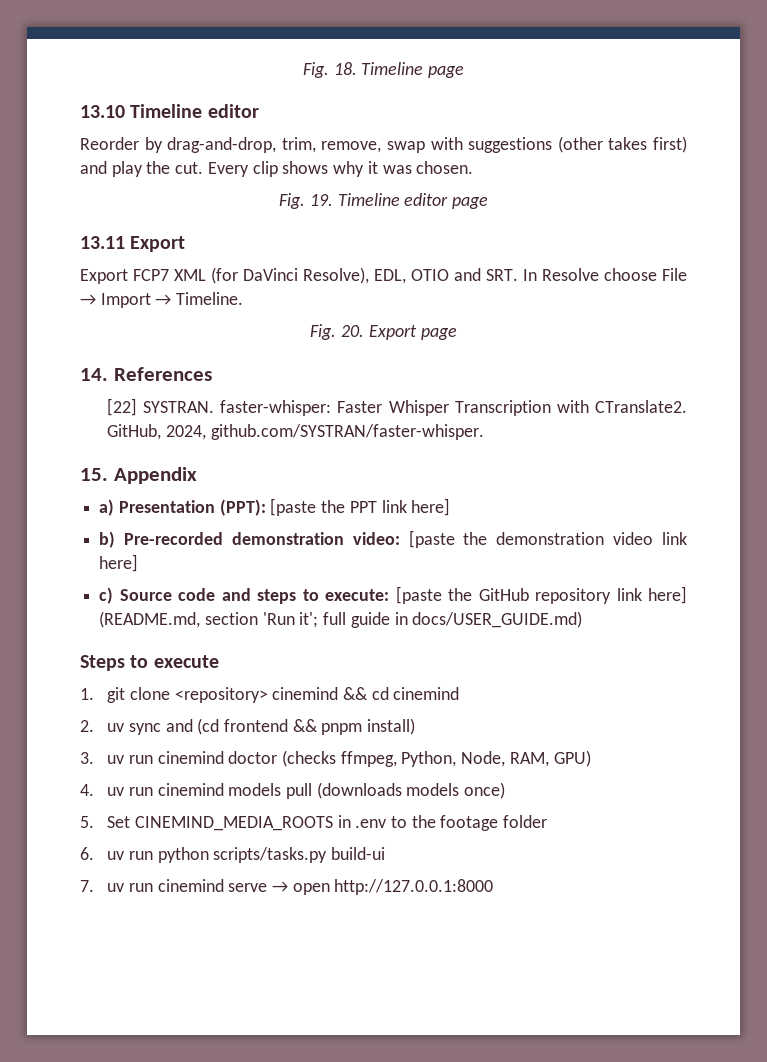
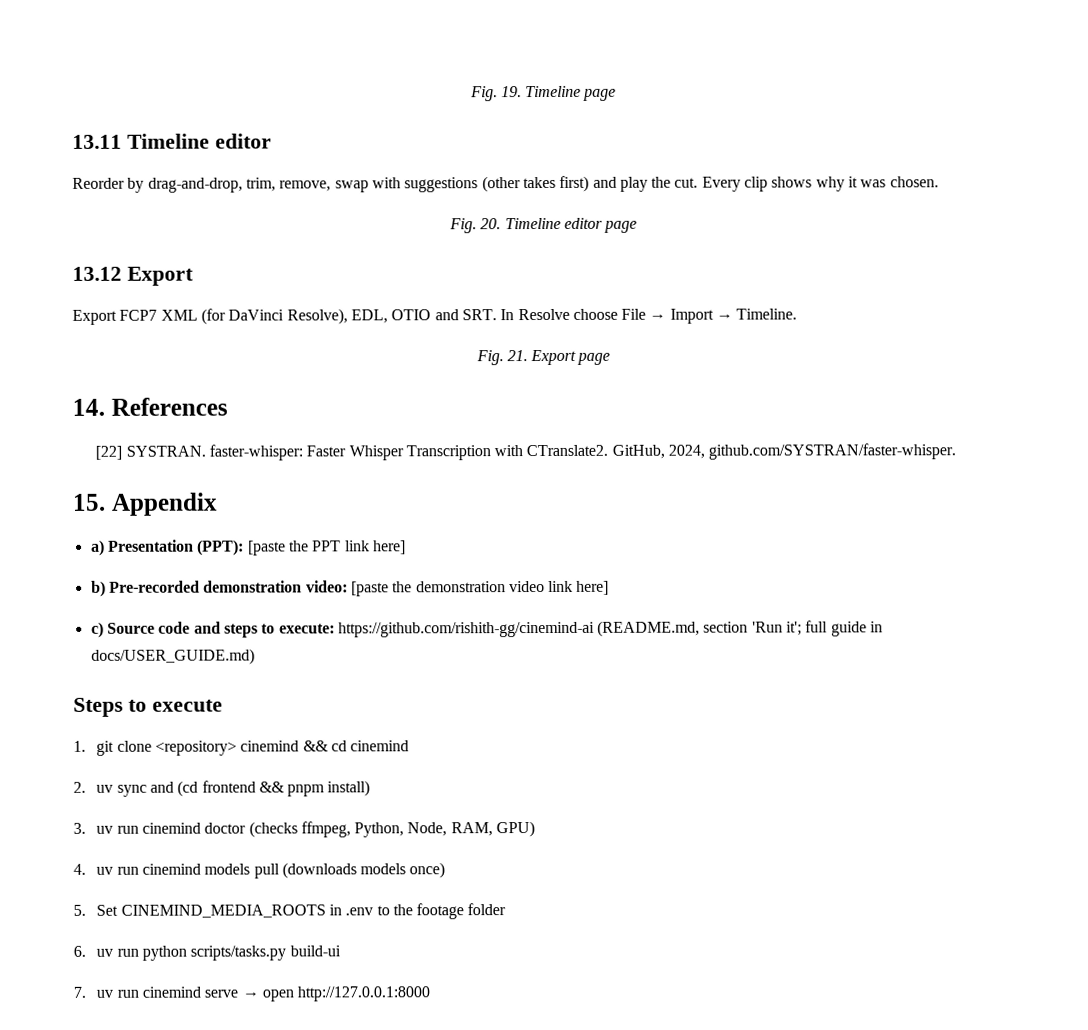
- Fig. 18. Timeline page
+ Fig. 19. Timeline page
- 13.10 Timeline editor
+ 13.11 Timeline editor
- Fig. 19. Timeline editor page
+ Fig. 20. Timeline editor page
- 13.11 Export
+ 13.12 Export
- Fig. 20. Export page
+ Fig. 21. Export page
- c) Source code and steps to execute: [paste the GitHub repository link here] (README.md, section 'Run it'; full guide in docs/USER_GUIDE.md)
+ c) Source code and steps to execute: https://github.com/rishith-gg/cinemind-ai (README.md, section 'Run it'; full guide in docs/USER_GUIDE.md)

